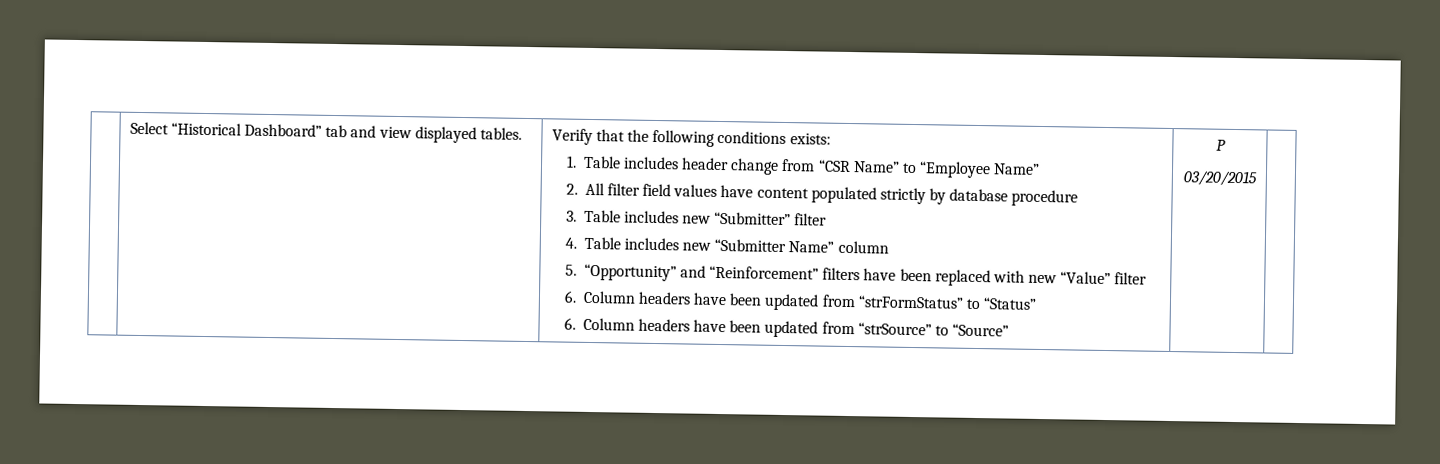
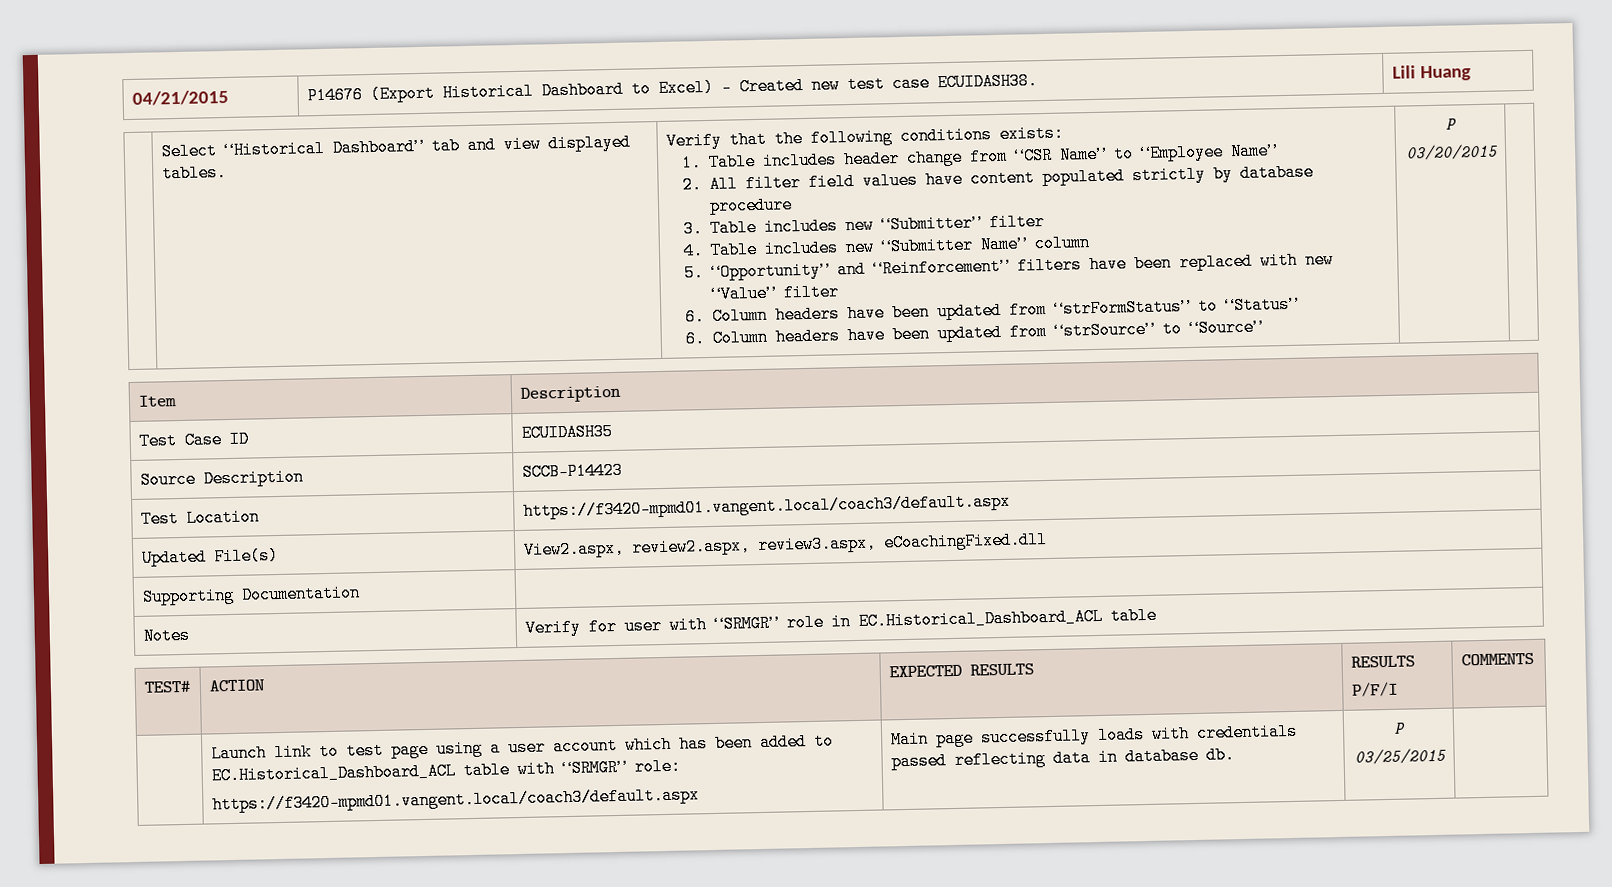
+ 04/21/2015 | P14676 (Export Historical Dashboard to Excel) – Created new test case ECUIDASH38. | Lili Huang
+ Item | Description
+ Test Case ID | ECUIDASH35
+ Source Description | SCCB-P14423
+ Test Location | https://f3420-mpmd01.vangent.local/coach3/default.aspx
+ Updated File(s) | View2.aspx, review2.aspx, review3.aspx, eCoachingFixed.dll
+ Supporting Documentation |
+ Notes | Verify for user with “SRMGR” role in EC.Historical_Dashboard_ACL table
+ TEST# | ACTION | EXPECTED RESULTS | RESULTS
+ P/F/I | COMMENTS
+ | Launch link to test page using a user account which has been added to EC.Historical_Dashboard_ACL table with “SRMGR” role:
+ https://f3420-mpmd01.vangent.local/coach3/default.aspx | Main page successfully loads with credentials passed reflecting data in database db. | P
+ 03/25/2015 |

